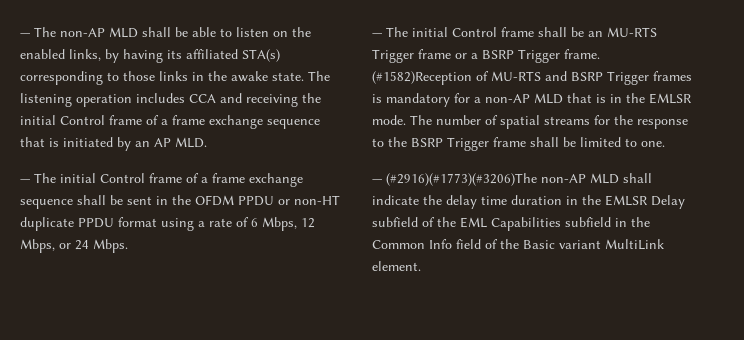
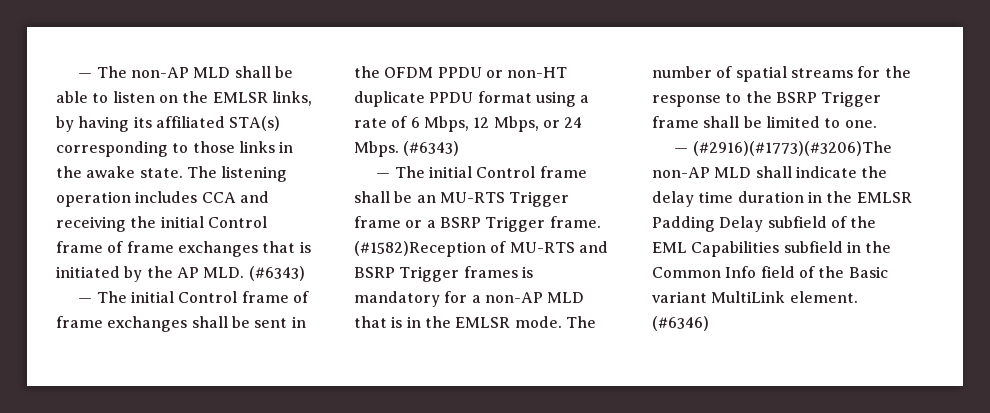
- — The non-AP MLD shall be able to listen on the enabled links, by having its affiliated STA(s) corresponding to those links in the awake state.
+ — The non-AP MLD shall be able to listen on the EMLSR links, by having its affiliated STA(s) corresponding to those links in the awake state.
- The listening operation includes CCA and receiving the initial Control frame of a frame exchange sequence that is initiated by an AP MLD.
+ The listening operation includes CCA and receiving the initial Control frame of frame exchanges that is initiated by the AP MLD. (#6343)
- — The initial Control frame of a frame exchange sequence shall be sent in the OFDM PPDU or non-HT duplicate PPDU format using a rate of 6 Mbps, 12 Mbps, or 24 Mbps.
+ — The initial Control frame of frame exchanges shall be sent in the OFDM PPDU or non-HT duplicate PPDU format using a rate of 6 Mbps, 12 Mbps, or 24 Mbps. (#6343)
- — (#2916)(#1773)(#3206)The non-AP MLD shall indicate the delay time duration in the EMLSR Delay subfield of the EML Capabilities subfield in the Common Info field of the Basic variant MultiLink element.
+ — (#2916)(#1773)(#3206)The non-AP MLD shall indicate the delay time duration in the EMLSR Padding Delay subfield of the EML Capabilities subfield in the Common Info field of the Basic variant MultiLink element.
+ (#6346)

